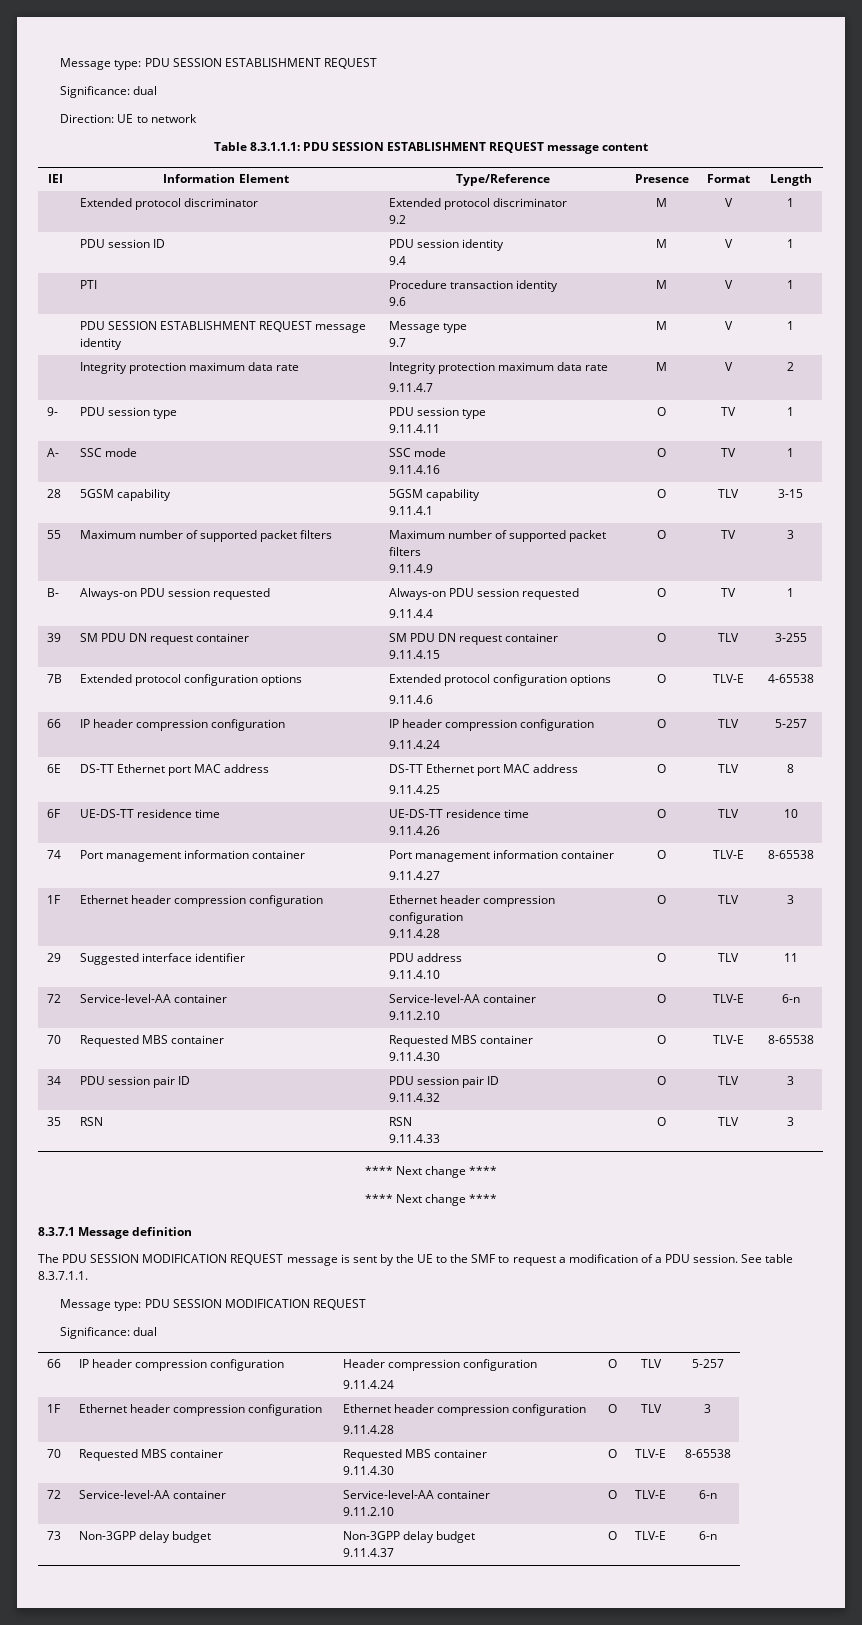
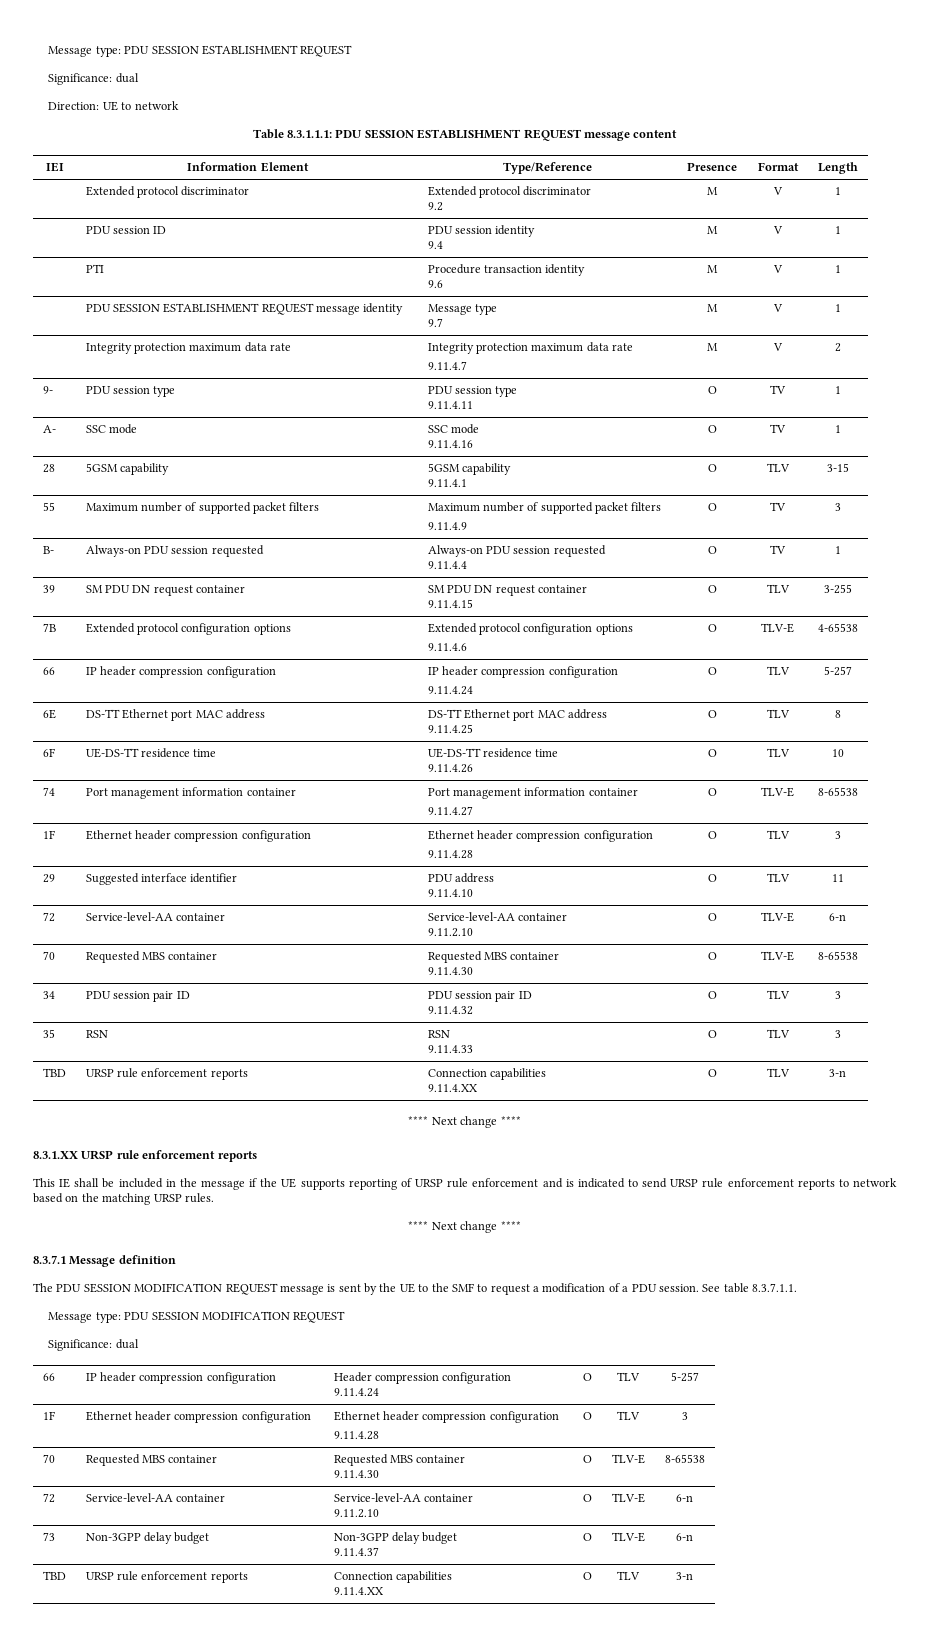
  35 | RSN | RSN
  9.11.4.33 | O | TLV | 3
+ TBD | URSP rule enforcement reports | Connection capabilities
+ 9.11.4.XX | O | TLV | 3-n
  **** Next change ****
+ 8.3.1.XX URSP rule enforcement reports
+ This IE shall be included in the message if the UE supports reporting of URSP rule enforcement and is indicated to send URSP rule enforcement reports to network based on the matching URSP rules.
  73 | Non-3GPP delay budget | Non-3GPP delay budget
  9.11.4.37 | O | TLV-E | 6-n
+ TBD | URSP rule enforcement reports | Connection capabilities
+ 9.11.4.XX | O | TLV | 3-n

